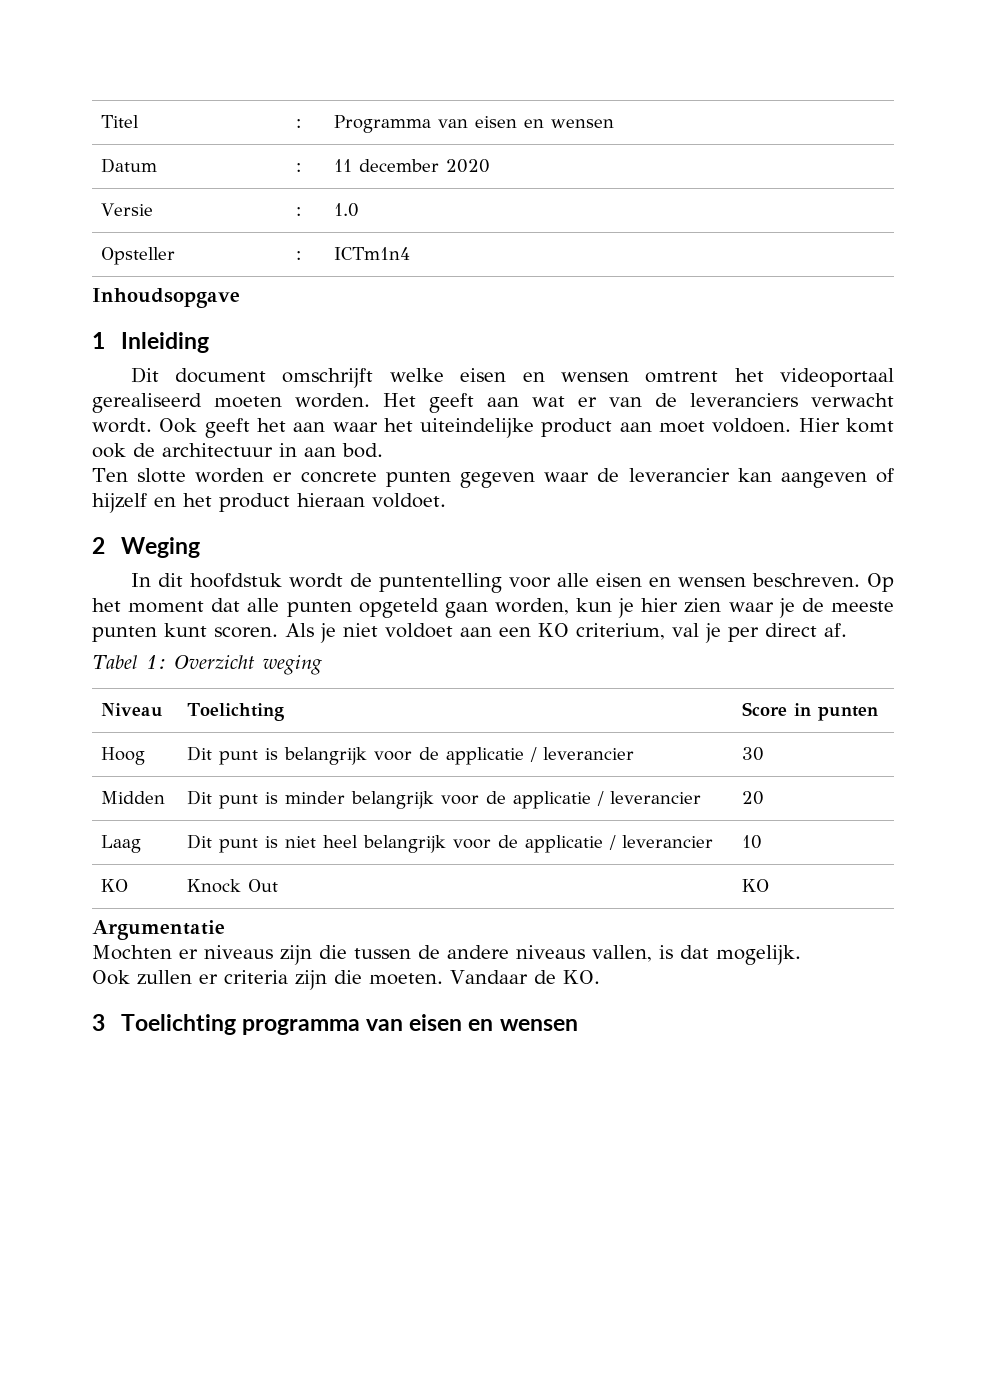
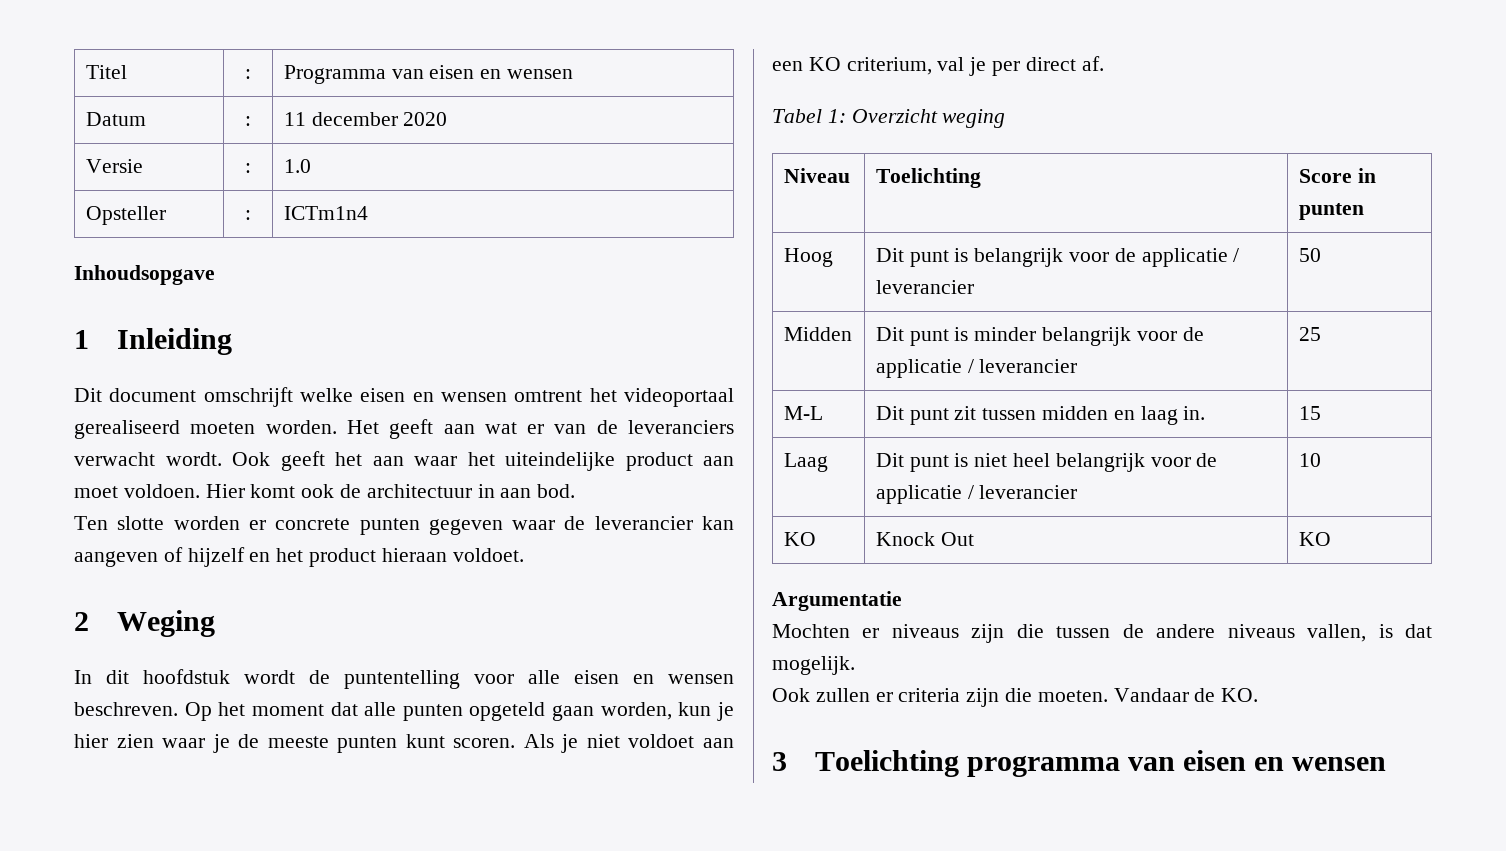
- Hoog | Dit punt is belangrijk voor de applicatie / leverancier | 30
+ Hoog | Dit punt is belangrijk voor de applicatie / leverancier | 50
- Midden | Dit punt is minder belangrijk voor de applicatie / leverancier | 20
+ Midden | Dit punt is minder belangrijk voor de applicatie / leverancier | 25
+ M-L | Dit punt zit tussen midden en laag in. | 15

